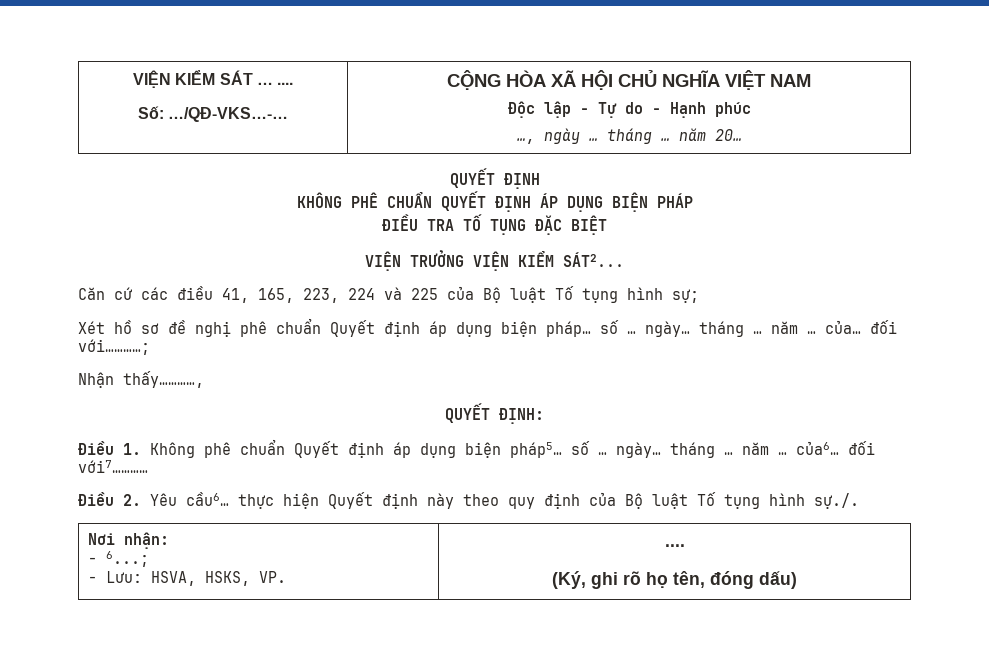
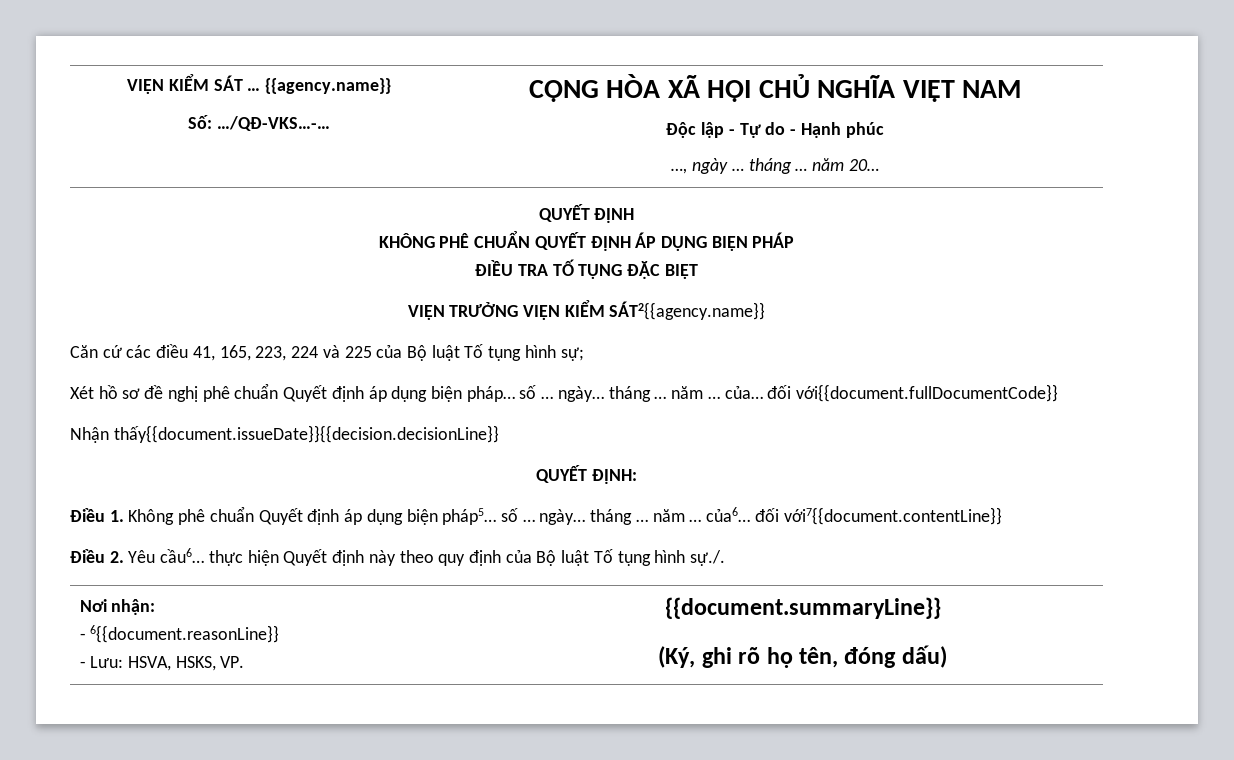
- VIỆN KIỂM SÁT … ....
+ VIỆN KIỂM SÁT … {{agency.name}}
- VIỆN TRƯỞNG VIỆN KIỂM SÁT2...
+ VIỆN TRƯỞNG VIỆN KIỂM SÁT2{{agency.name}}
- Xét hồ sơ đề nghị phê chuẩn Quyết định áp dụng biện pháp… số … ngày… tháng … năm … của… đối với…………;
+ Xét hồ sơ đề nghị phê chuẩn Quyết định áp dụng biện pháp… số … ngày… tháng … năm … của… đối với{{document.fullDocumentCode}}
- Nhận thấy…………,
+ Nhận thấy{{document.issueDate}}{{decision.decisionLine}}
- Điều 1. Không phê chuẩn Quyết định áp dụng biện pháp5… số … ngày… tháng … năm … của6… đối với7…………
+ Điều 1. Không phê chuẩn Quyết định áp dụng biện pháp5… số … ngày… tháng … năm … của6… đối với7{{document.contentLine}}
  Nơi nhận:
- - 6...;
- - Lưu: HSVA, HSKS, VP. | ....
+ - 6{{document.reasonLine}}
+ - Lưu: HSVA, HSKS, VP. | {{document.summaryLine}}

